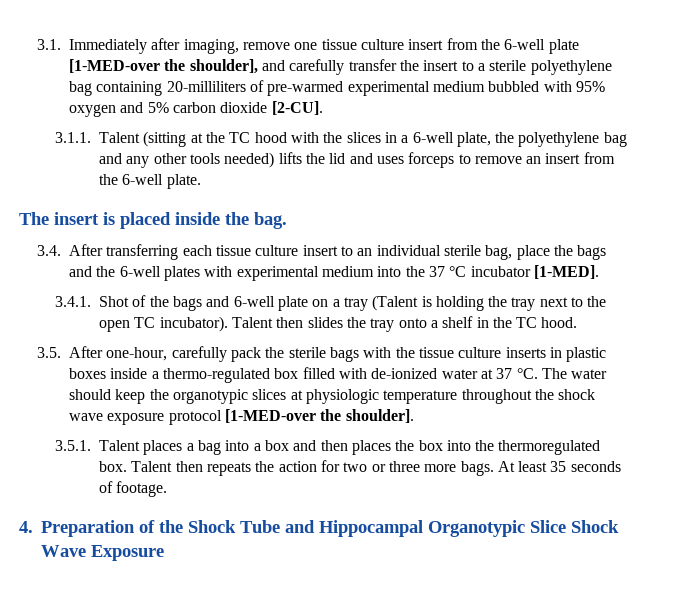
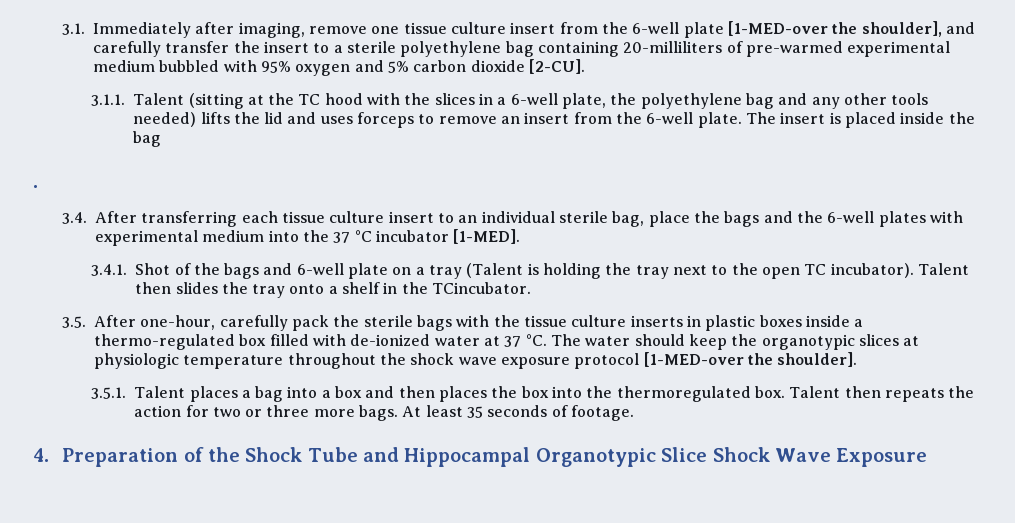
- 3.1.1. Talent (sitting at the TC hood with the slices in a 6-well plate, the polyethylene bag and any other tools needed) lifts the lid and uses forceps to remove an insert from the 6-well plate.
- The insert is placed inside the bag.
+ 3.1.1. Talent (sitting at the TC hood with the slices in a 6-well plate, the polyethylene bag and any other tools needed) lifts the lid and uses forceps to remove an insert from the 6-well plate. The insert is placed inside the bag
+ .
- Talent then slides the tray onto a shelf in the TC hood.
+ Talent then slides the tray onto a shelf in the TCincubator.

